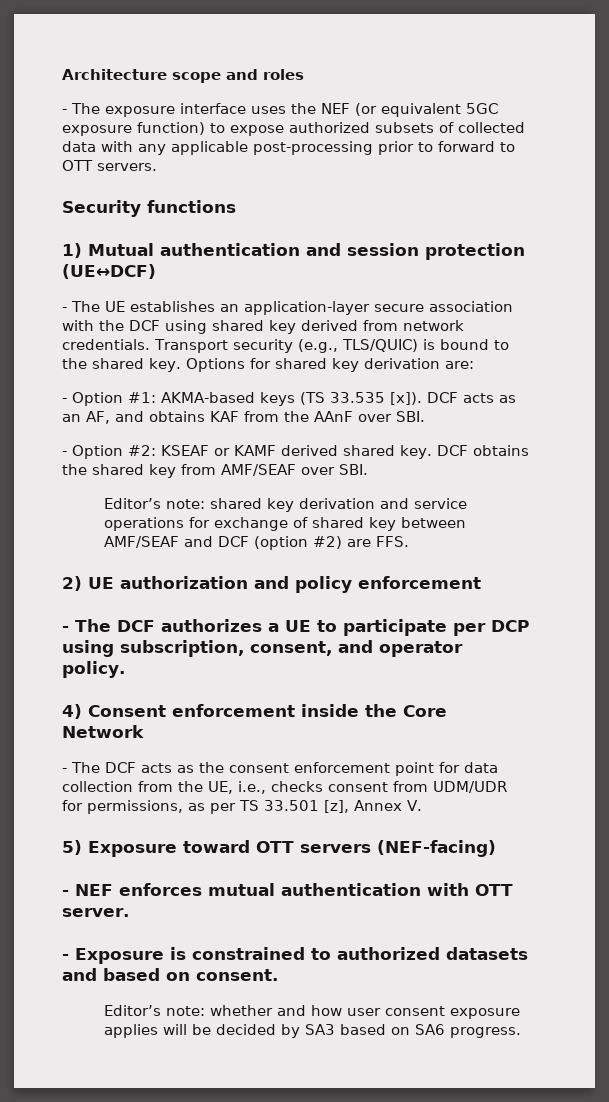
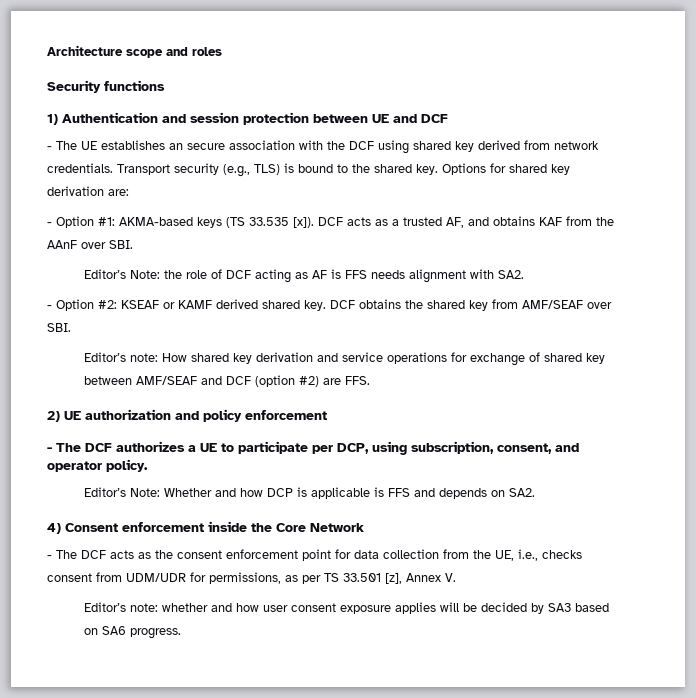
- - The exposure interface uses the NEF (or equivalent 5GC exposure function) to expose authorized subsets of collected data with any applicable post-processing prior to forward to OTT servers.
- 1) Mutual authentication and session protection (UE↔DCF)
+ 1) Authentication and session protection between UE and DCF
- - The UE establishes an application-layer secure association with the DCF using shared key derived from network credentials.
+ - The UE establishes an secure association with the DCF using shared key derived from network credentials.
- Transport security (e.g., TLS/QUIC) is bound to the shared key.
+ Transport security (e.g., TLS) is bound to the shared key.
- DCF acts as an AF, and obtains KAF from the AAnF over SBI.
+ DCF acts as a trusted AF, and obtains KAF from the AAnF over SBI.
+ Editor’s Note: the role of DCF acting as AF is FFS needs alignment with SA2.
- Editor’s note: shared key derivation and service operations for exchange of shared key between AMF/SEAF and DCF (option #2) are FFS.
+ Editor’s note: How shared key derivation and service operations for exchange of shared key between AMF/SEAF and DCF (option #2) are FFS.
- - The DCF authorizes a UE to participate per DCP using subscription, consent, and operator policy.
+ - The DCF authorizes a UE to participate per DCP, using subscription, consent, and operator policy.
+ Editor’s Note: Whether and how DCP is applicable is FFS and depends on SA2.
- 5) Exposure toward OTT servers (NEF-facing)
- - NEF enforces mutual authentication with OTT server.
- - Exposure is constrained to authorized datasets and based on consent.

